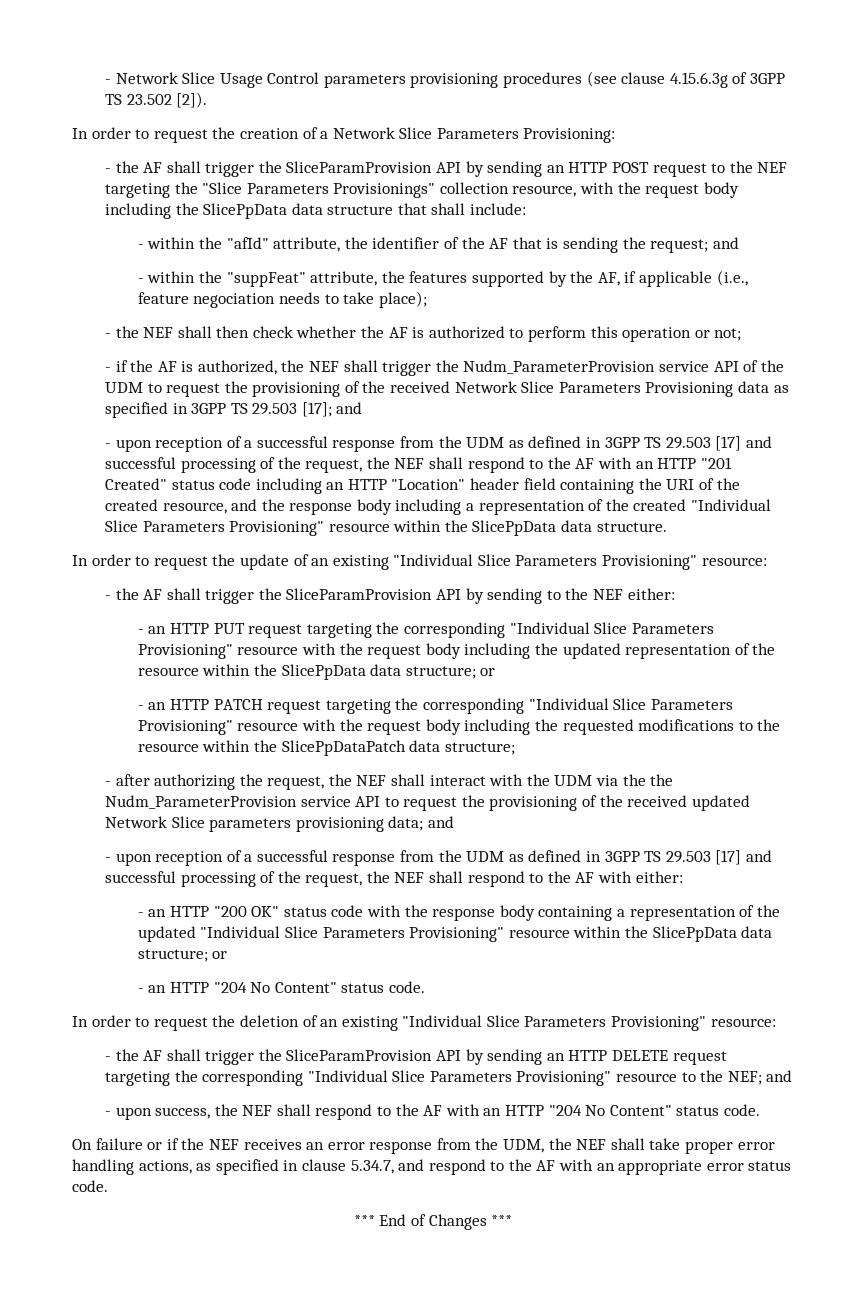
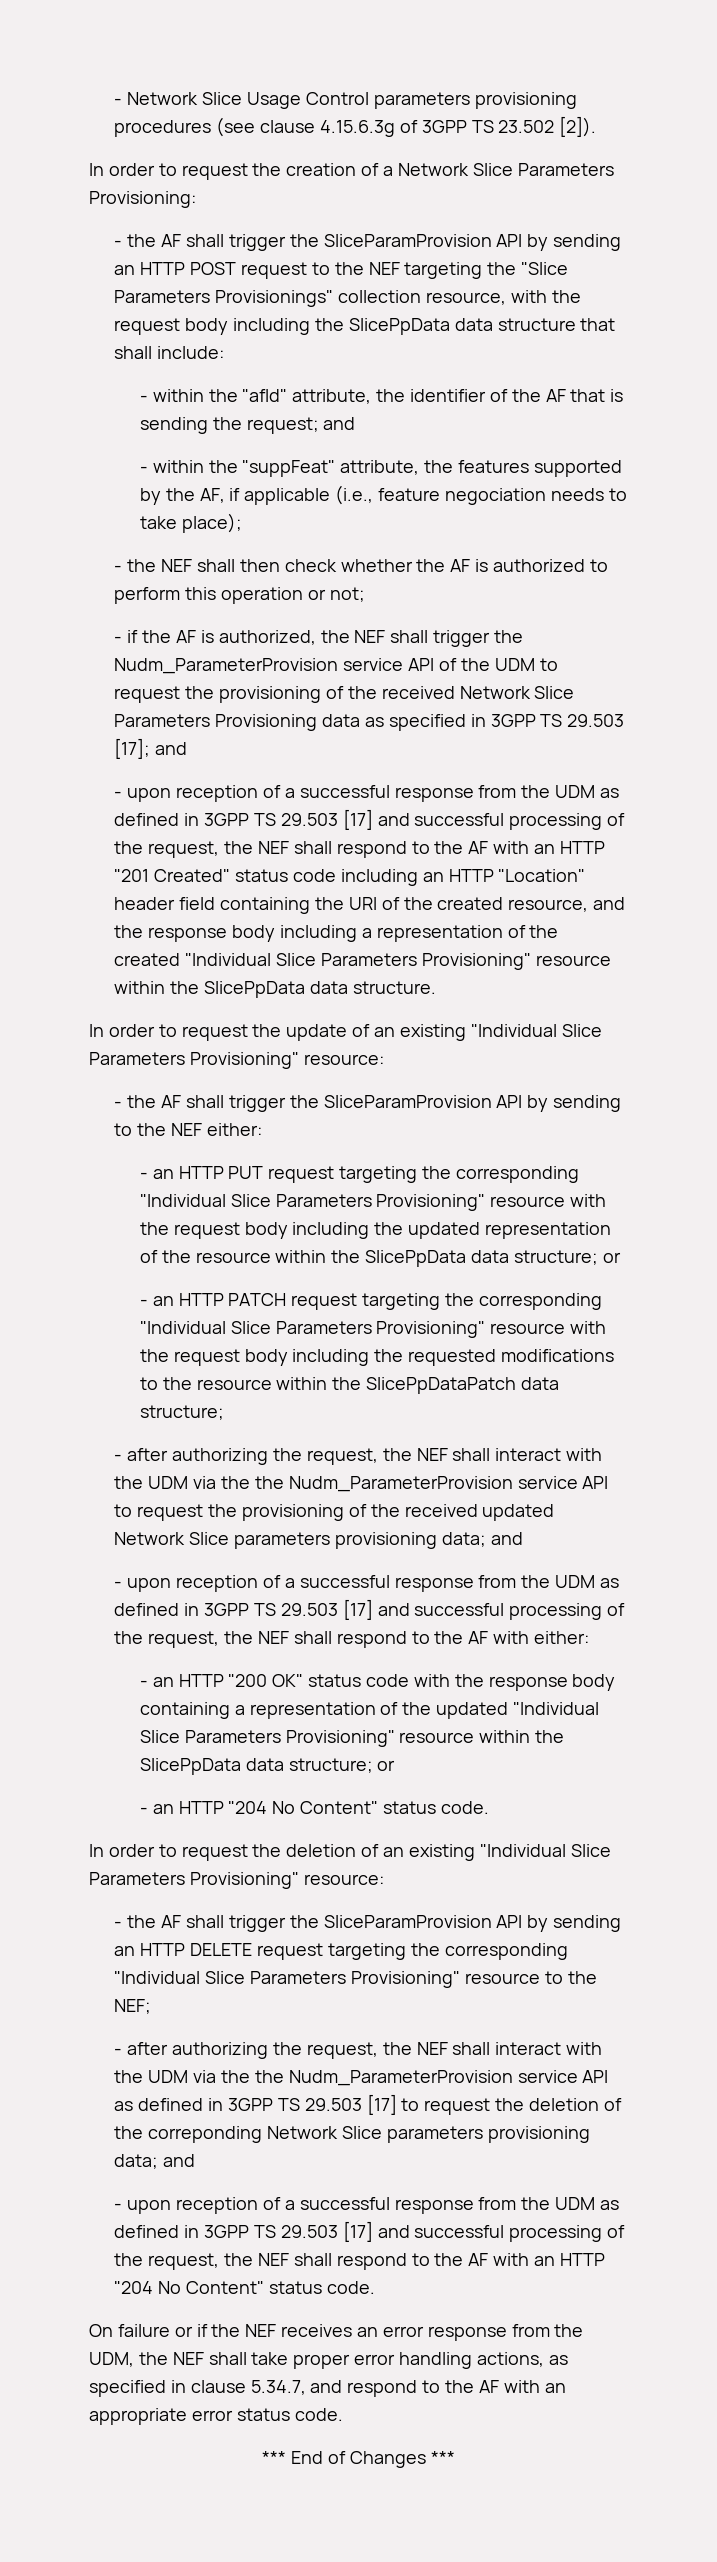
- - the AF shall trigger the SliceParamProvision API by sending an HTTP DELETE request targeting the corresponding "Individual Slice Parameters Provisioning" resource to the NEF; and
- - upon success, the NEF shall respond to the AF with an HTTP "204 No Content" status code.
+ - the AF shall trigger the SliceParamProvision API by sending an HTTP DELETE request targeting the corresponding "Individual Slice Parameters Provisioning" resource to the NEF;
+ - after authorizing the request, the NEF shall interact with the UDM via the the Nudm_ParameterProvision service API as defined in 3GPP TS 29.503 [17] to request the deletion of the correponding Network Slice parameters provisioning data; and
+ - upon reception of a successful response from the UDM as defined in 3GPP TS 29.503 [17] and successful processing of the request, the NEF shall respond to the AF with an HTTP "204 No Content" status code.

